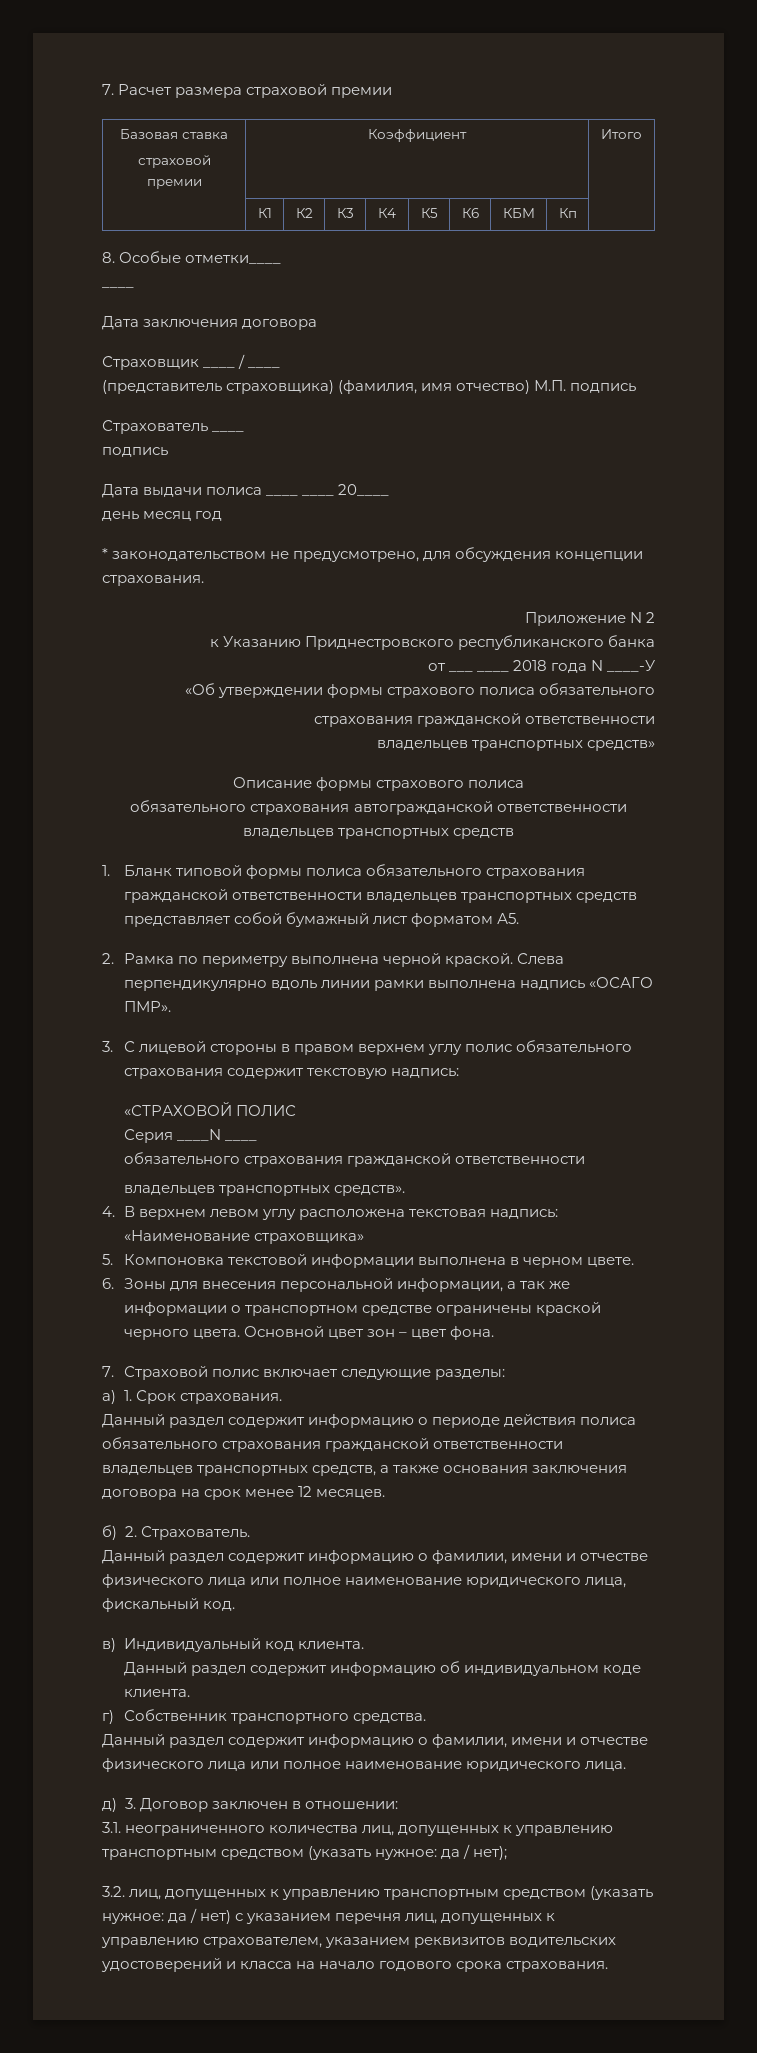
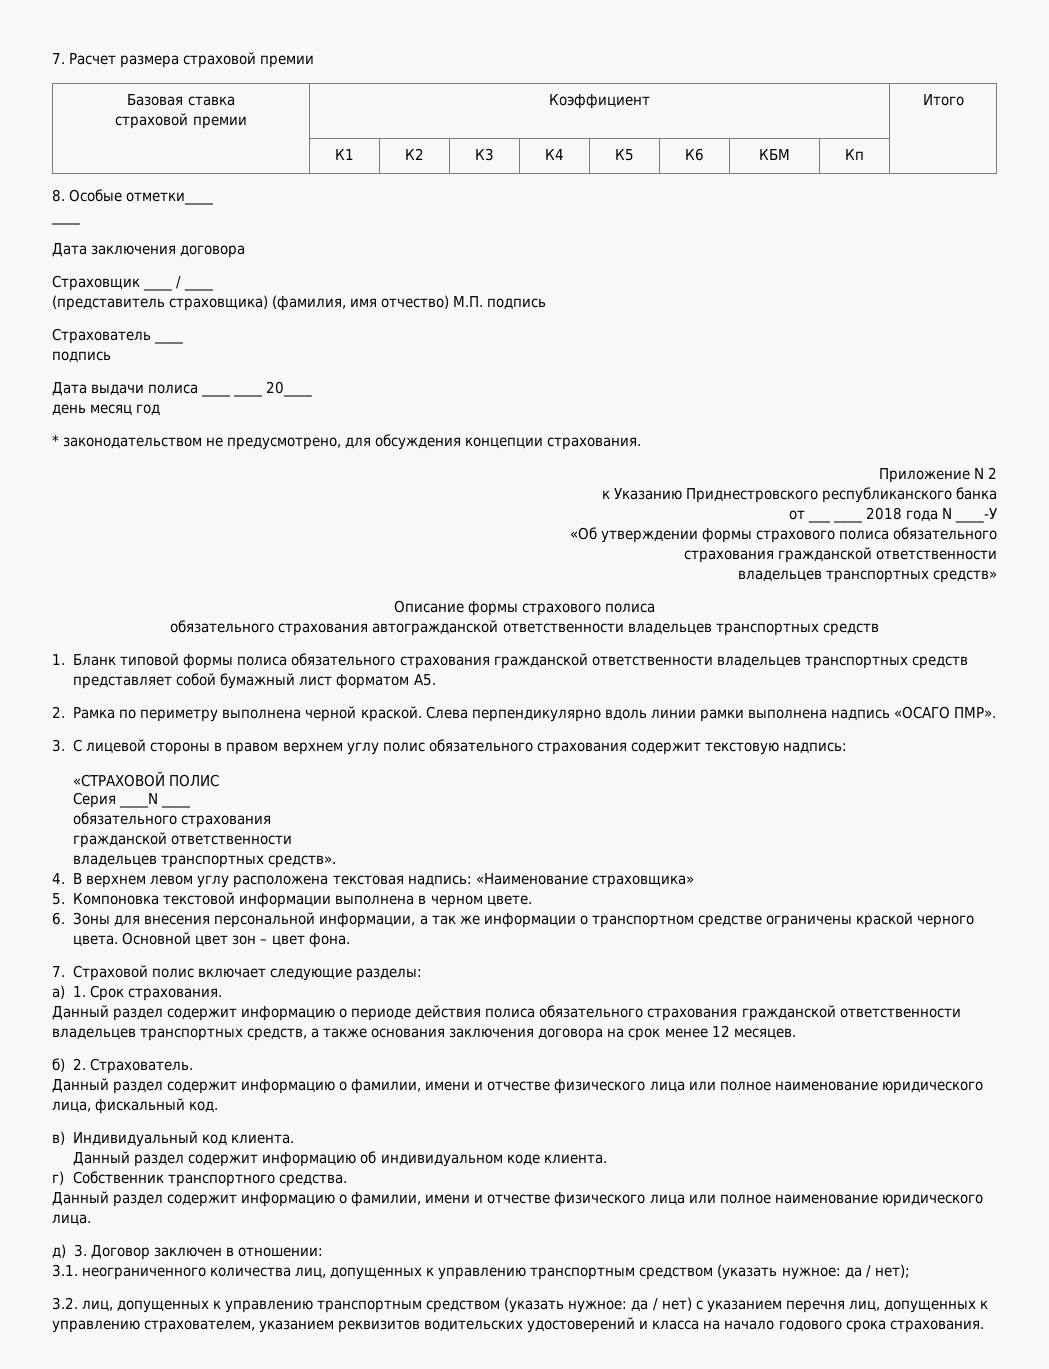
  Серия ____N ____
- обязательного страхования гражданской ответственности
+ обязательного страхования
+ гражданской ответственности

